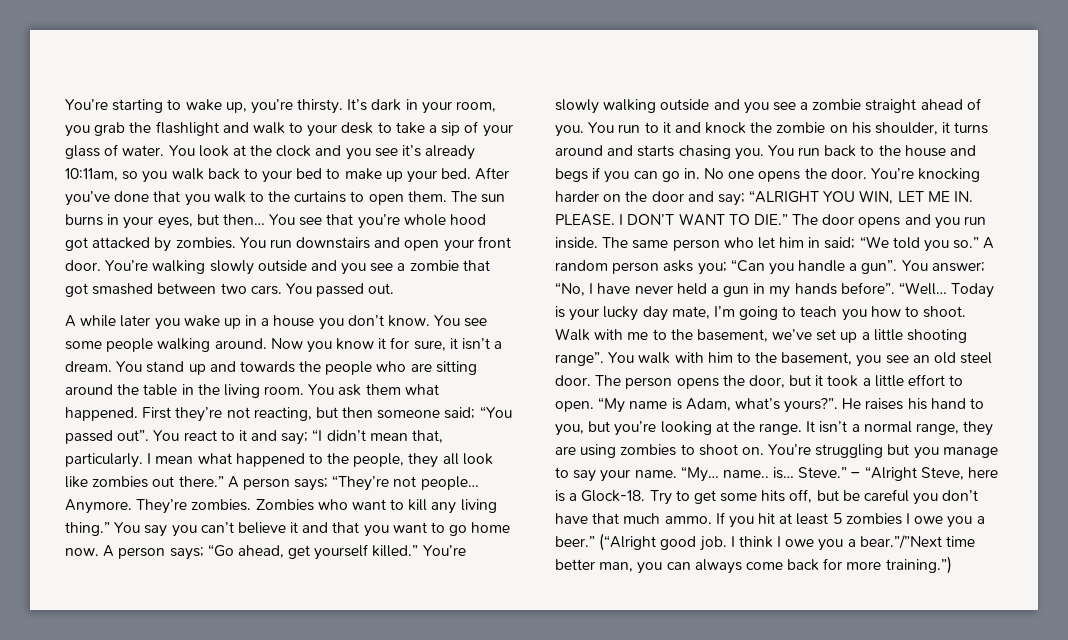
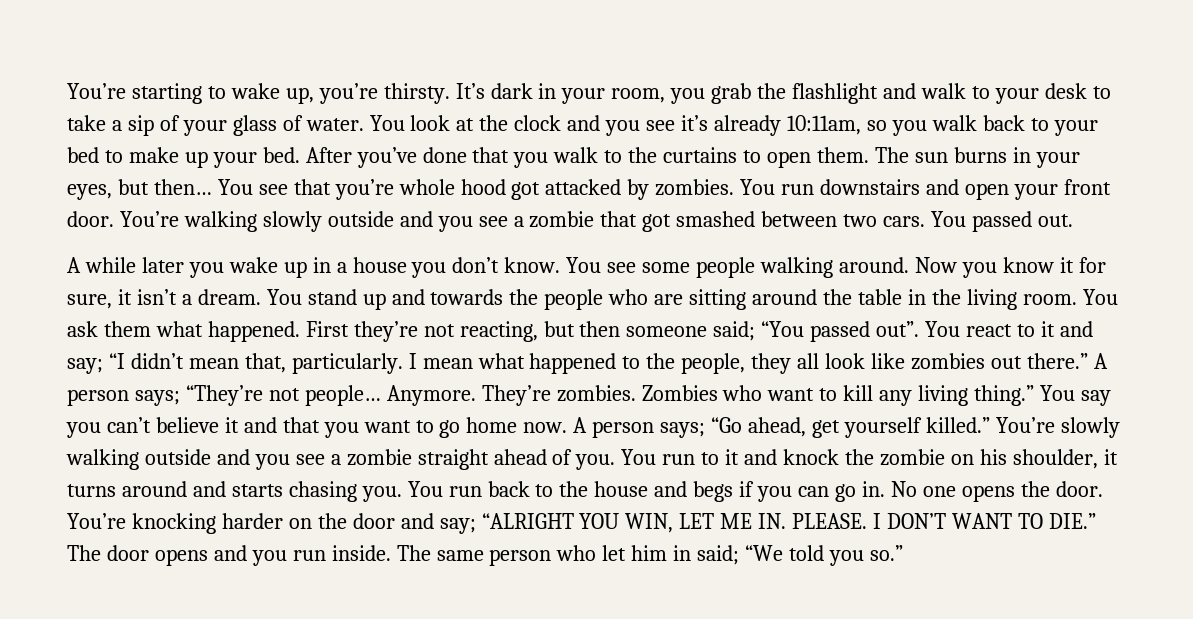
- A random person asks you; “Can you handle a gun”. You answer; “No, I have never held a gun in my hands before”. “Well… Today is your lucky day mate, I’m going to teach you how to shoot. Walk with me to the basement, we’ve set up a little shooting range”. You walk with him to the basement, you see an old steel door. The person opens the door, but it took a little effort to open. “My name is Adam, what’s yours?”. He raises his hand to you, but you’re looking at the range. It isn’t a normal range, they are using zombies to shoot on. You’re struggling but you manage to say your name. “My… name.. is… Steve.” – “Alright Steve, here is a Glock-18. Try to get some hits off, but be careful you don’t have that much ammo. If you hit at least 5 zombies I owe you a beer.” (“Alright good job. I think I owe you a bear.”/”Next time better man, you can always come back for more training.”)

